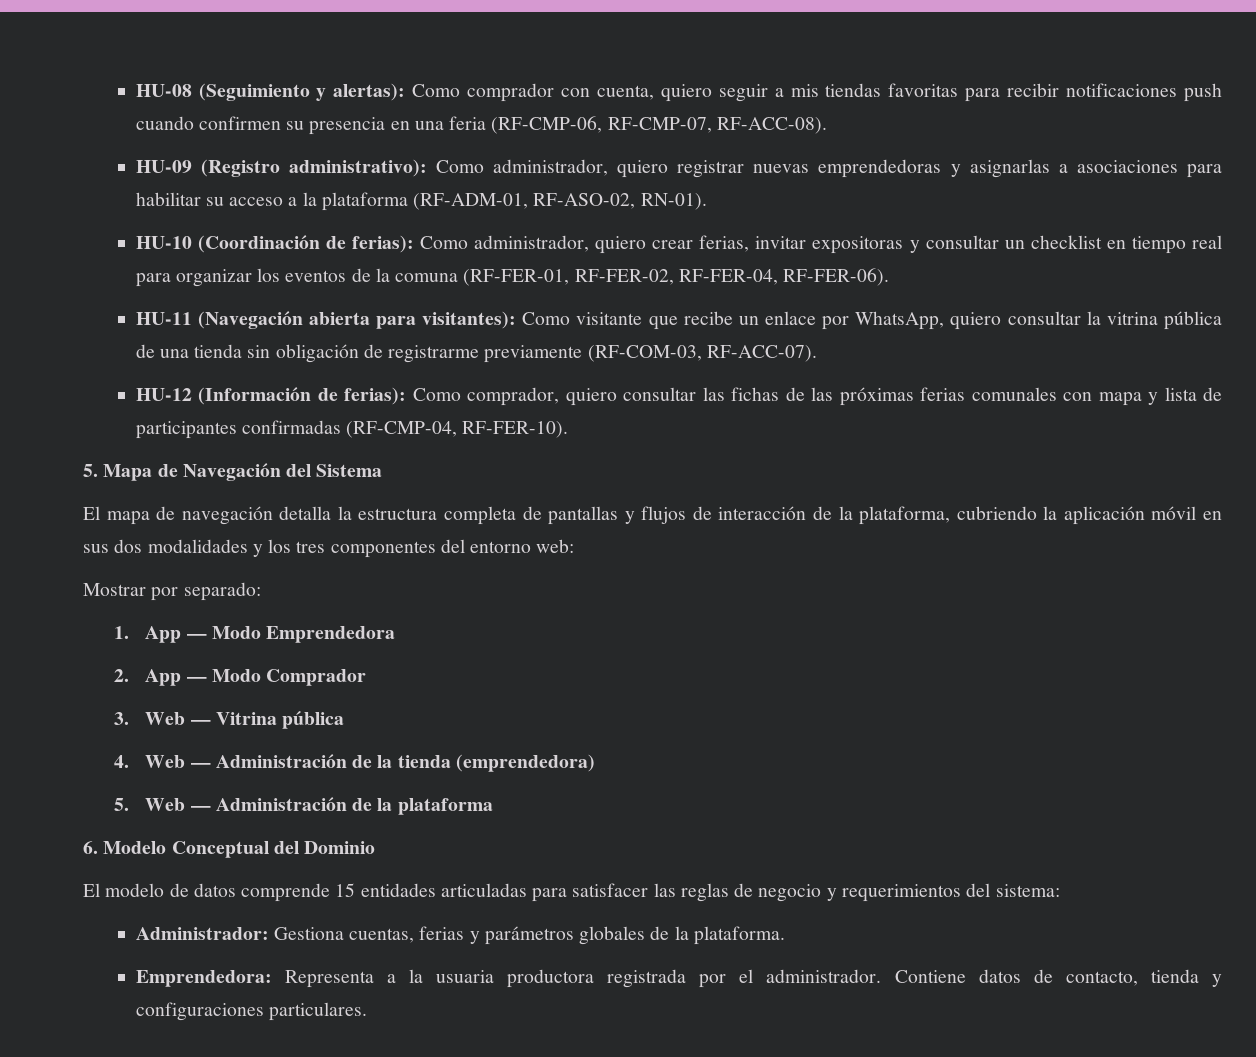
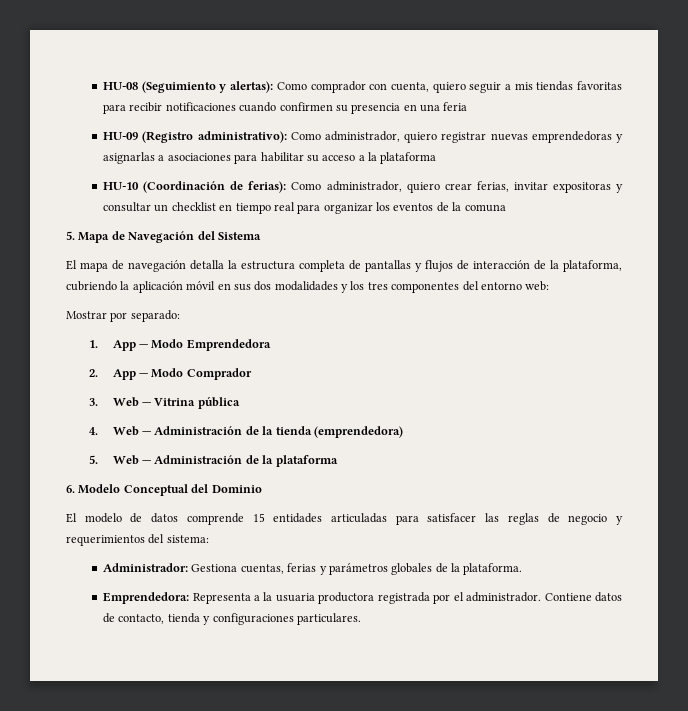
- HU-08 (Seguimiento y alertas): Como comprador con cuenta, quiero seguir a mis tiendas favoritas para recibir notificaciones push cuando confirmen su presencia en una feria (RF-CMP-06, RF-CMP-07, RF-ACC-08).
+ HU-08 (Seguimiento y alertas): Como comprador con cuenta, quiero seguir a mis tiendas favoritas para recibir notificaciones cuando confirmen su presencia en una feria
- HU-09 (Registro administrativo): Como administrador, quiero registrar nuevas emprendedoras y asignarlas a asociaciones para habilitar su acceso a la plataforma (RF-ADM-01, RF-ASO-02, RN-01).
+ HU-09 (Registro administrativo): Como administrador, quiero registrar nuevas emprendedoras y asignarlas a asociaciones para habilitar su acceso a la plataforma
- HU-10 (Coordinación de ferias): Como administrador, quiero crear ferias, invitar expositoras y consultar un checklist en tiempo real para organizar los eventos de la comuna (RF-FER-01, RF-FER-02, RF-FER-04, RF-FER-06).
- HU-11 (Navegación abierta para visitantes): Como visitante que recibe un enlace por WhatsApp, quiero consultar la vitrina pública de una tienda sin obligación de registrarme previamente (RF-COM-03, RF-ACC-07).
- HU-12 (Información de ferias): Como comprador, quiero consultar las fichas de las próximas ferias comunales con mapa y lista de participantes confirmadas (RF-CMP-04, RF-FER-10).
+ HU-10 (Coordinación de ferias): Como administrador, quiero crear ferias, invitar expositoras y consultar un checklist en tiempo real para organizar los eventos de la comuna

